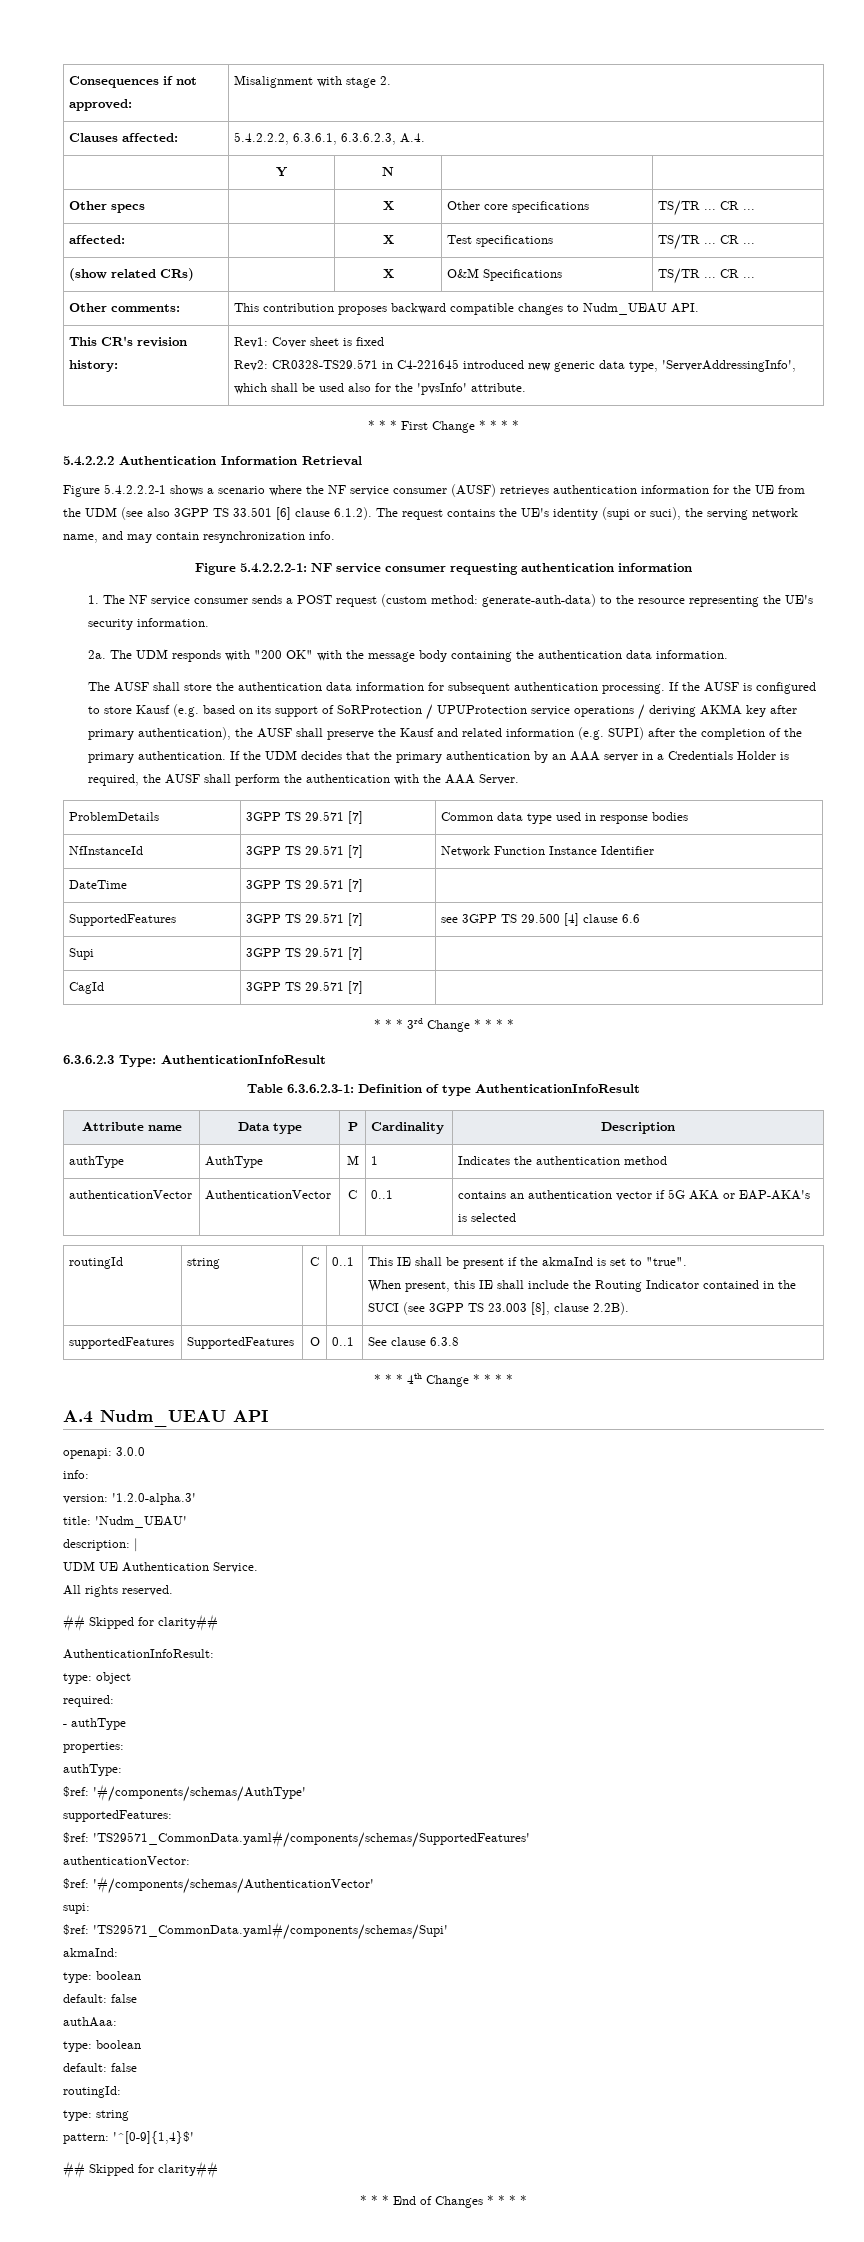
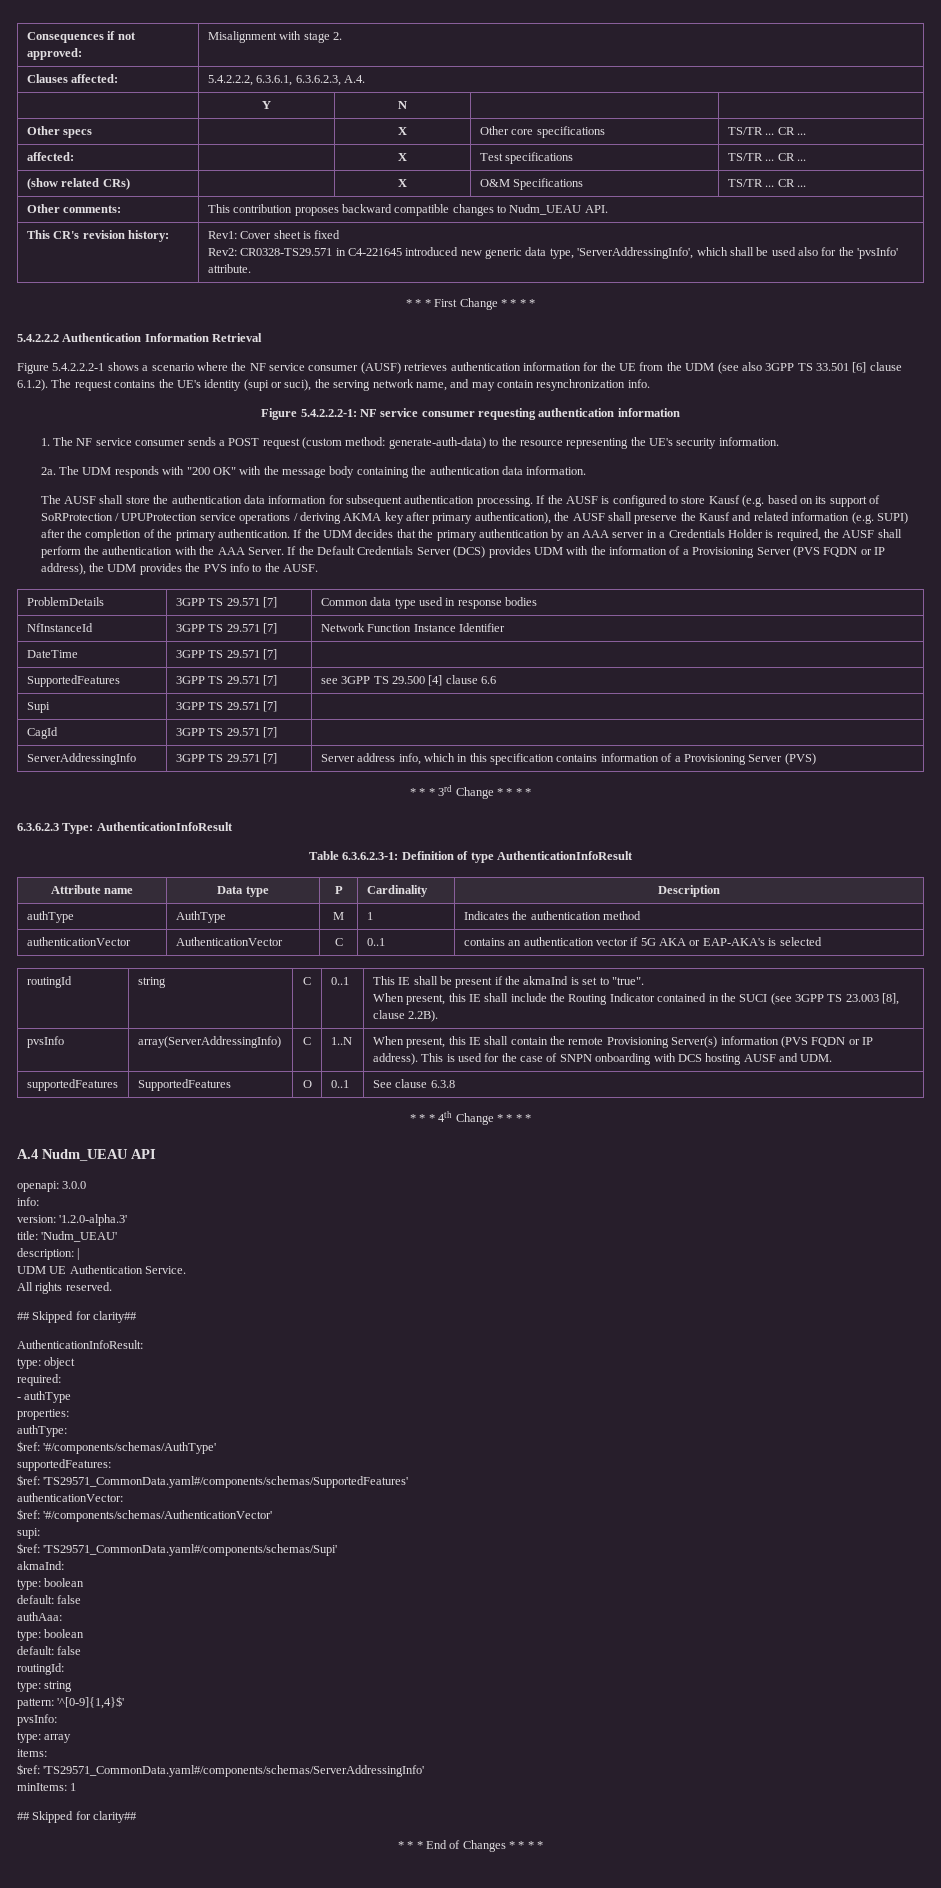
+ If the Default Credentials Server (DCS) provides UDM with the information of a Provisioning Server (PVS FQDN or IP address), the UDM provides the PVS info to the AUSF.
+ ServerAddressingInfo | 3GPP TS 29.571 [7] | Server address info, which in this specification contains information of a Provisioning Server (PVS)
+ pvsInfo | array(ServerAddressingInfo) | C | 1..N | When present, this IE shall contain the remote Provisioning Server(s) information (PVS FQDN or IP address). This is used for the case of SNPN onboarding with DCS hosting AUSF and UDM.
+ pvsInfo:
+ type: array
+ items:
+ $ref: 'TS29571_CommonData.yaml#/components/schemas/ServerAddressingInfo'
+ minItems: 1

